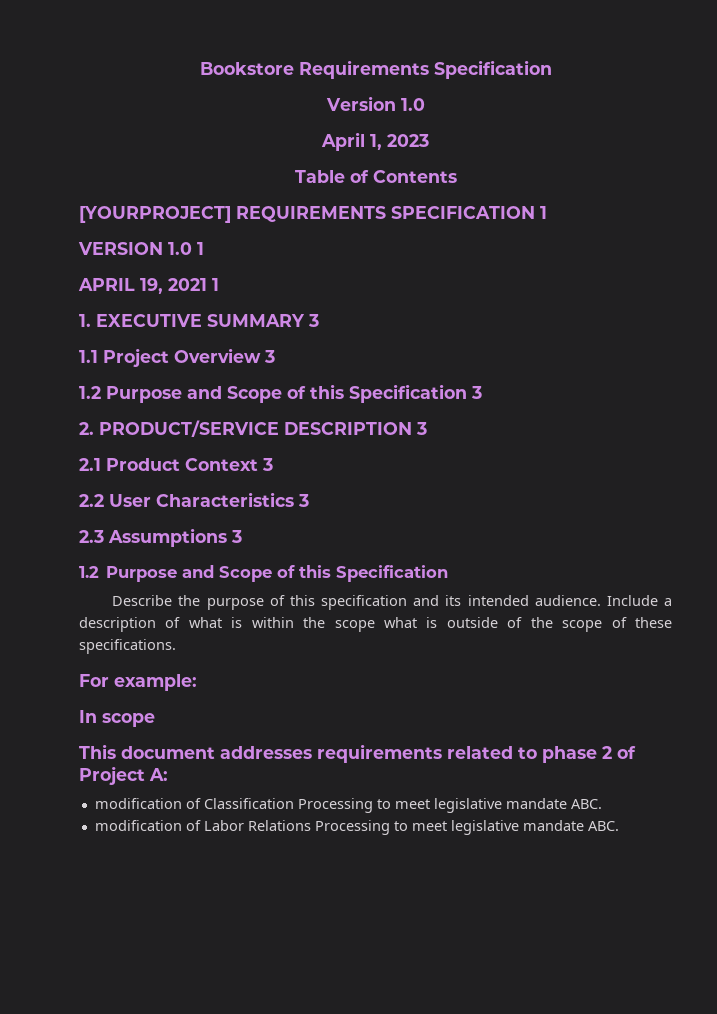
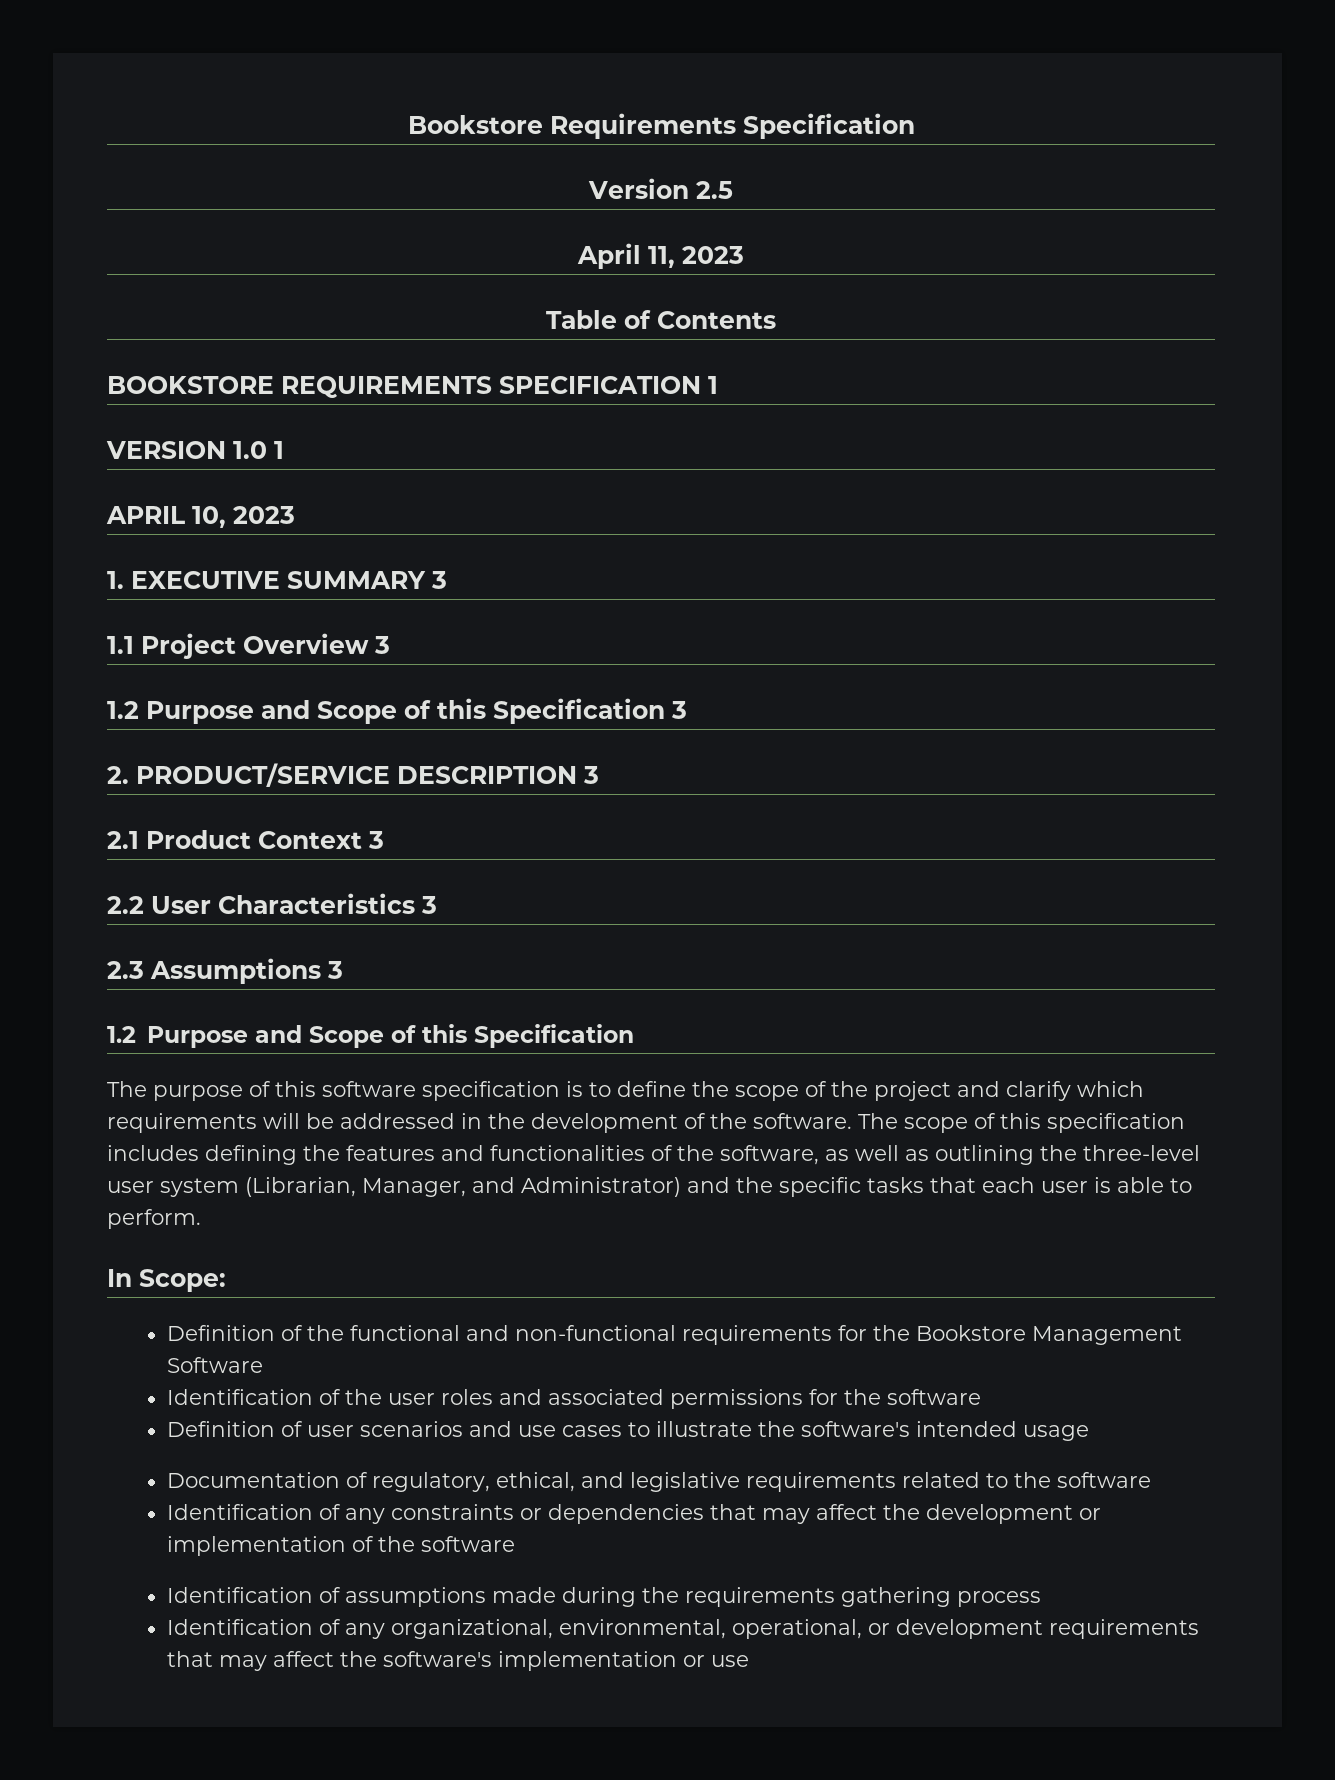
- Version 1.0
+ Version 2.5
- April 1, 2023
+ April 11, 2023
- [YOURPROJECT] REQUIREMENTS SPECIFICATION 1
+ BOOKSTORE REQUIREMENTS SPECIFICATION 1
- APRIL 19, 2021 1
+ APRIL 10, 2023
- Describe the purpose of this specification and its intended audience. Include a description of what is within the scope what is outside of the scope of these specifications.
- For example:
- In scope
- This document addresses requirements related to phase 2 of Project A:
- modification of Classification Processing to meet legislative mandate ABC.
- modification of Labor Relations Processing to meet legislative mandate ABC.
+ The purpose of this software specification is to define the scope of the project and clarify which requirements will be addressed in the development of the software. The scope of this specification includes defining the features and functionalities of the software, as well as outlining the three-level user system (Librarian, Manager, and Administrator) and the specific tasks that each user is able to perform.
+ In Scope:
+ Definition of the functional and non-functional requirements for the Bookstore Management Software
+ Identification of the user roles and associated permissions for the software
+ Definition of user scenarios and use cases to illustrate the software's intended usage
+ Documentation of regulatory, ethical, and legislative requirements related to the software
+ Identification of any constraints or dependencies that may affect the development or implementation of the software
+ Identification of assumptions made during the requirements gathering process
+ Identification of any organizational, environmental, operational, or development requirements that may affect the software's implementation or use

